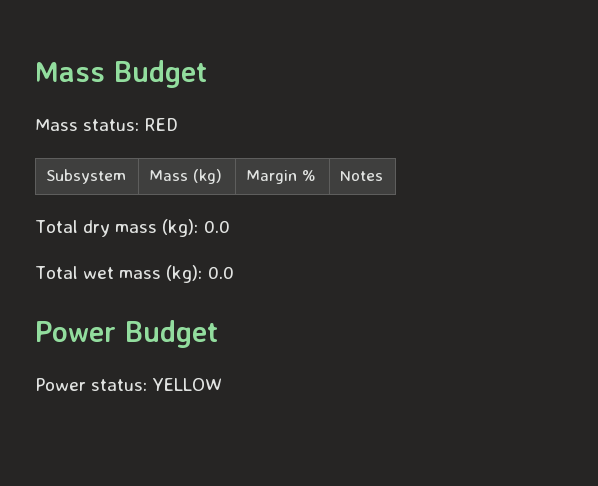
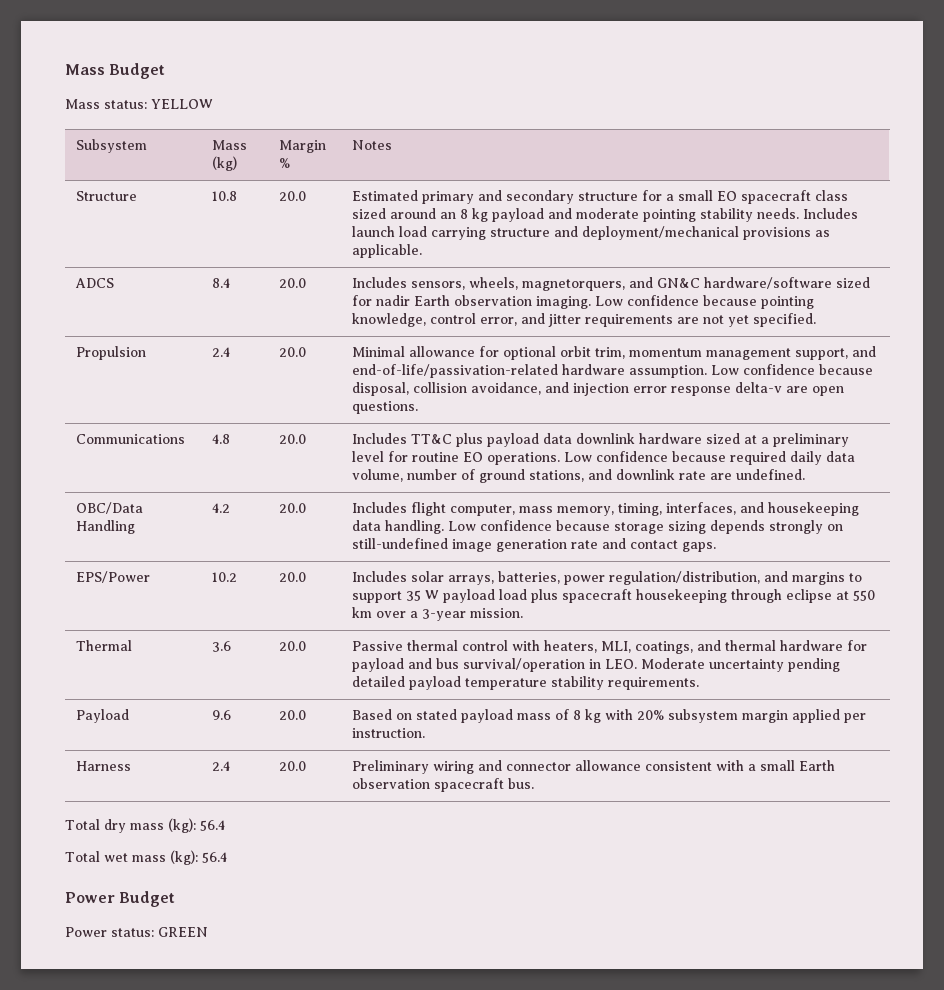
- Mass status: RED
+ Mass status: YELLOW
+ Structure | 10.8 | 20.0 | Estimated primary and secondary structure for a small EO spacecraft class sized around an 8 kg payload and moderate pointing stability needs. Includes launch load carrying structure and deployment/mechanical provisions as applicable.
+ ADCS | 8.4 | 20.0 | Includes sensors, wheels, magnetorquers, and GN&C hardware/software sized for nadir Earth observation imaging. Low confidence because pointing knowledge, control error, and jitter requirements are not yet specified.
+ Propulsion | 2.4 | 20.0 | Minimal allowance for optional orbit trim, momentum management support, and end-of-life/passivation-related hardware assumption. Low confidence because disposal, collision avoidance, and injection error response delta-v are open questions.
+ Communications | 4.8 | 20.0 | Includes TT&C plus payload data downlink hardware sized at a preliminary level for routine EO operations. Low confidence because required daily data volume, number of ground stations, and downlink rate are undefined.
+ OBC/Data Handling | 4.2 | 20.0 | Includes flight computer, mass memory, timing, interfaces, and housekeeping data handling. Low confidence because storage sizing depends strongly on still-undefined image generation rate and contact gaps.
+ EPS/Power | 10.2 | 20.0 | Includes solar arrays, batteries, power regulation/distribution, and margins to support 35 W payload load plus spacecraft housekeeping through eclipse at 550 km over a 3-year mission.
+ Thermal | 3.6 | 20.0 | Passive thermal control with heaters, MLI, coatings, and thermal hardware for payload and bus survival/operation in LEO. Moderate uncertainty pending detailed payload temperature stability requirements.
+ Payload | 9.6 | 20.0 | Based on stated payload mass of 8 kg with 20% subsystem margin applied per instruction.
+ Harness | 2.4 | 20.0 | Preliminary wiring and connector allowance consistent with a small Earth observation spacecraft bus.
- Total dry mass (kg): 0.0
+ Total dry mass (kg): 56.4
- Total wet mass (kg): 0.0
+ Total wet mass (kg): 56.4
- Power status: YELLOW
+ Power status: GREEN

